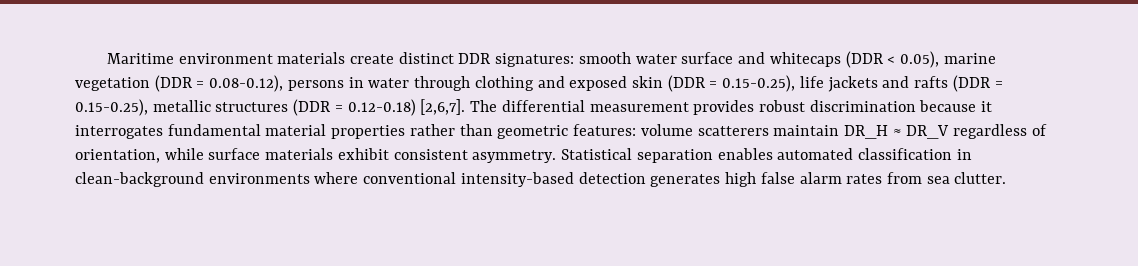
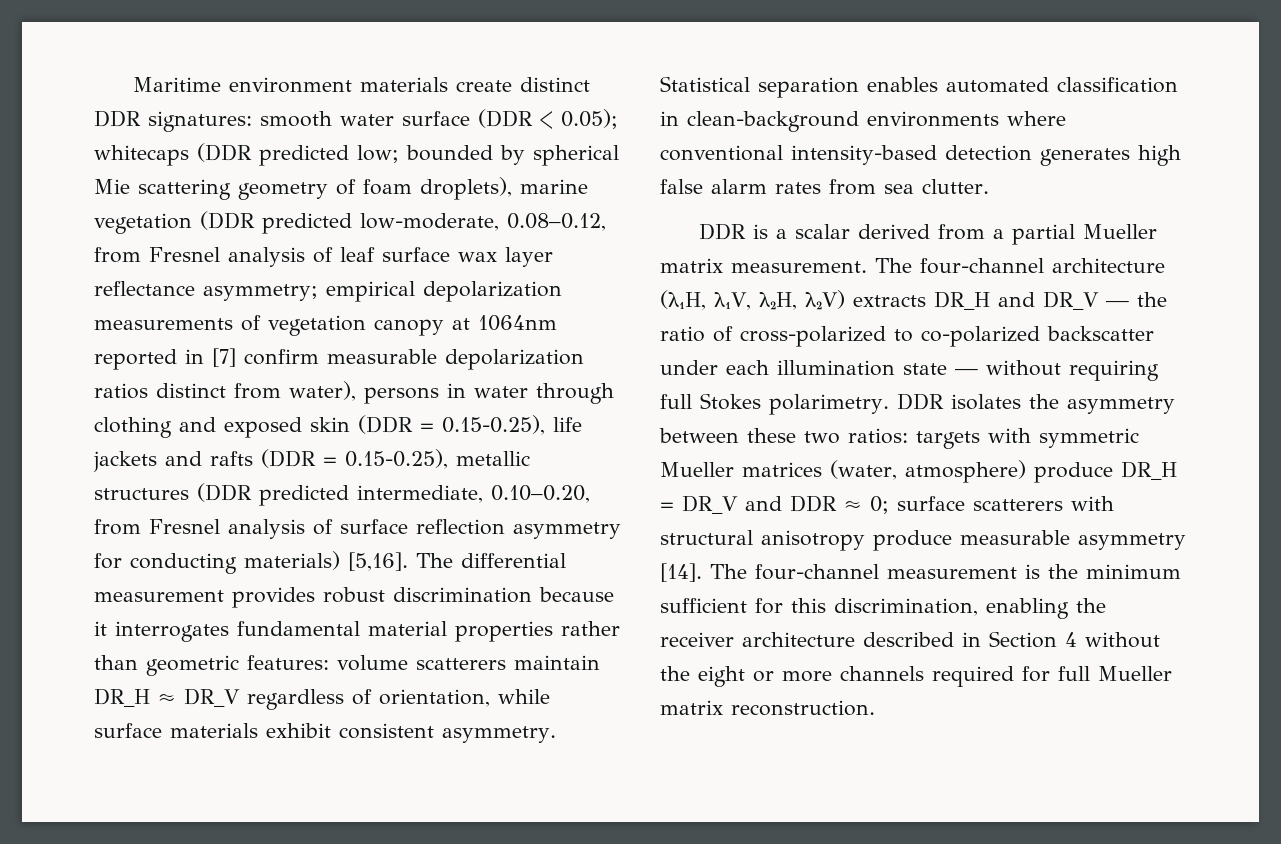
- Maritime environment materials create distinct DDR signatures: smooth water surface and whitecaps (DDR < 0.05), marine vegetation (DDR = 0.08-0.12), persons in water through clothing and exposed skin (DDR = 0.15-0.25), life jackets and rafts (DDR = 0.15-0.25), metallic structures (DDR = 0.12-0.18) [2,6,7].
+ Maritime environment materials create distinct DDR signatures: smooth water surface (DDR < 0.05); whitecaps (DDR predicted low; bounded by spherical Mie scattering geometry of foam droplets), marine vegetation (DDR predicted low-moderate, 0.08–0.12, from Fresnel analysis of leaf surface wax layer reflectance asymmetry; empirical depolarization measurements of vegetation canopy at 1064nm reported in [7] confirm measurable depolarization ratios distinct from water), persons in water through clothing and exposed skin (DDR = 0.15-0.25), life jackets and rafts (DDR = 0.15-0.25), metallic structures (DDR predicted intermediate, 0.10–0.20, from Fresnel analysis of surface reflection asymmetry for conducting materials) [5,16].
+ DDR is a scalar derived from a partial Mueller matrix measurement. The four-channel architecture (λ₁H, λ₁V, λ₂H, λ₂V) extracts DR_H and DR_V — the ratio of cross-polarized to co-polarized backscatter under each illumination state — without requiring full Stokes polarimetry. DDR isolates the asymmetry between these two ratios: targets with symmetric Mueller matrices (water, atmosphere) produce DR_H = DR_V and DDR ≈ 0; surface scatterers with structural anisotropy produce measurable asymmetry [14]. The four-channel measurement is the minimum sufficient for this discrimination, enabling the receiver architecture described in Section 4 without the eight or more channels required for full Mueller matrix reconstruction.

